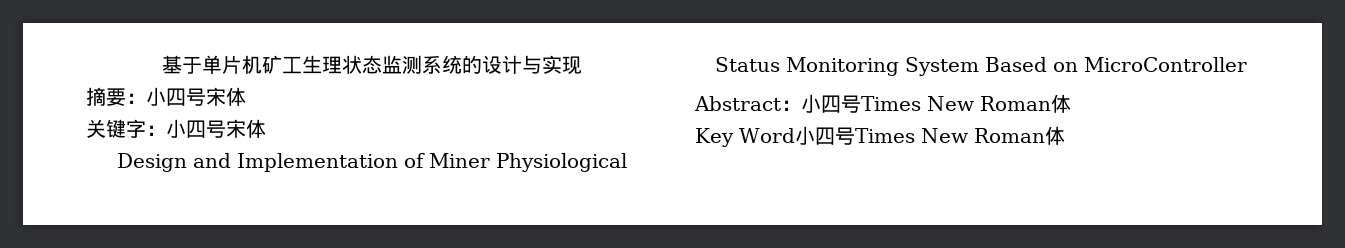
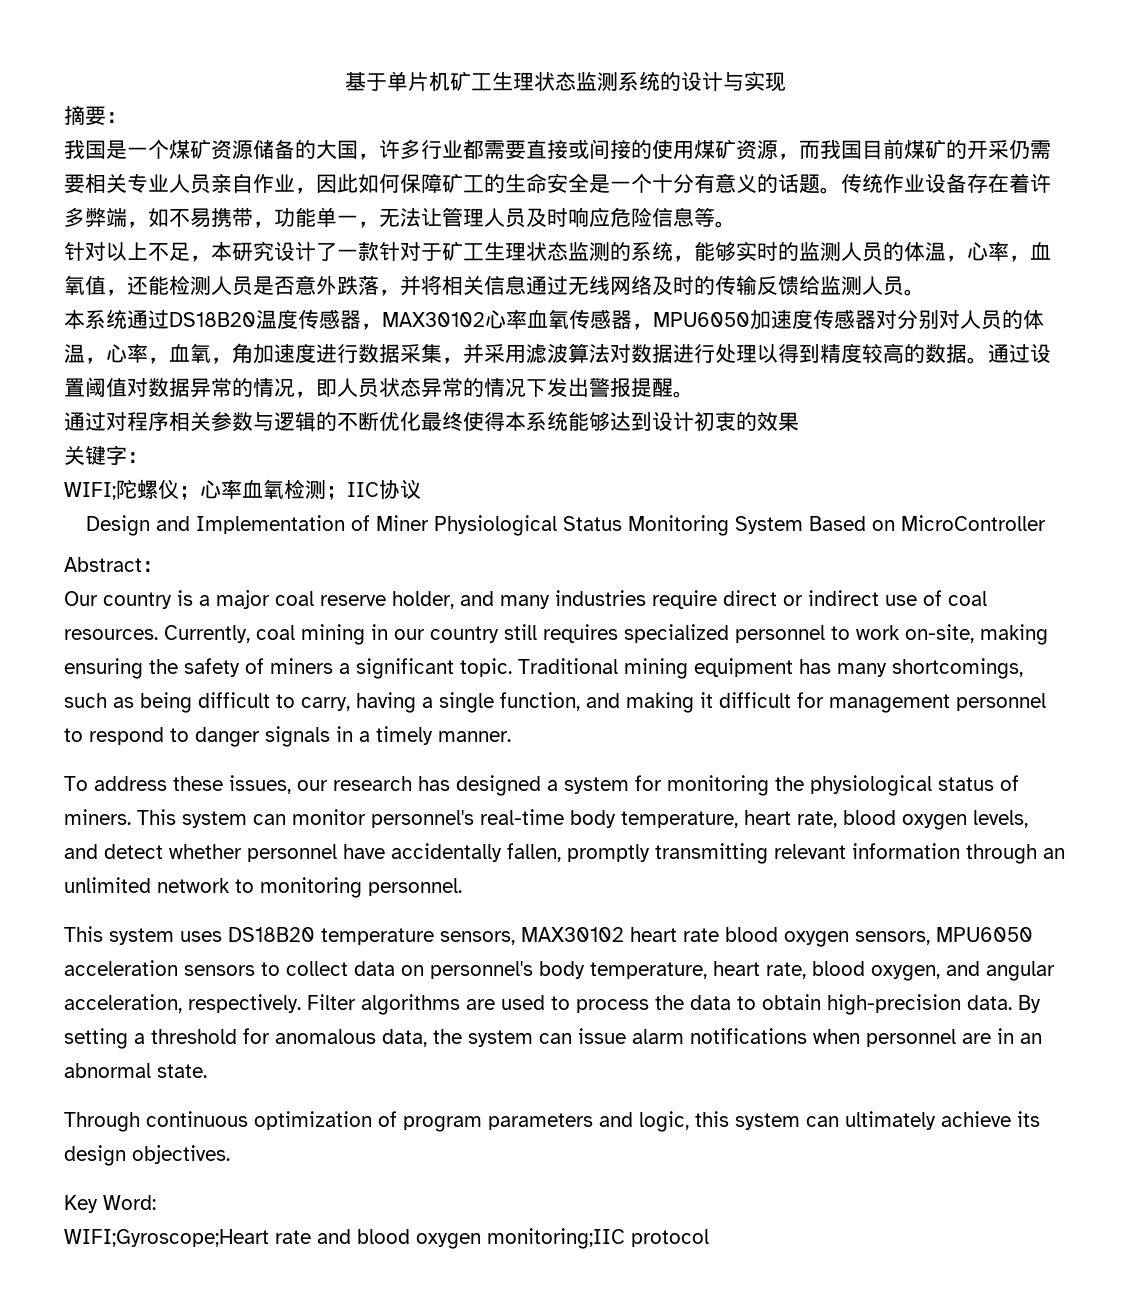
- 摘要：小四号宋体
- 关键字：小四号宋体
+ 摘要：
+ 我国是一个煤矿资源储备的大国，许多行业都需要直接或间接的使用煤矿资源，而我国目前煤矿的开采仍需要相关专业人员亲自作业，因此如何保障矿工的生命安全是一个十分有意义的话题。传统作业设备存在着许多弊端，如不易携带，功能单一，无法让管理人员及时响应危险信息等。
+ 针对以上不足，本研究设计了一款针对于矿工生理状态监测的系统，能够实时的监测人员的体温，心率，血氧值，还能检测人员是否意外跌落，并将相关信息通过无线网络及时的传输反馈给监测人员。
+ 本系统通过DS18B20温度传感器，MAX30102心率血氧传感器，MPU6050加速度传感器对分别对人员的体温，心率，血氧，角加速度进行数据采集，并采用滤波算法对数据进行处理以得到精度较高的数据。通过设置阈值对数据异常的情况，即人员状态异常的情况下发出警报提醒。
+ 通过对程序相关参数与逻辑的不断优化最终使得本系统能够达到设计初衷的效果
+ 关键字：
+ WIFI;陀螺仪；心率血氧检测；IIC协议
- Abstract：小四号Times New Roman体
- Key Word小四号Times New Roman体
+ Abstract：
+ Our country is a major coal reserve holder, and many industries require direct or indirect use of coal resources. Currently, coal mining in our country still requires specialized personnel to work on-site, making ensuring the safety of miners a significant topic. Traditional mining equipment has many shortcomings, such as being difficult to carry, having a single function, and making it difficult for management personnel to respond to danger signals in a timely manner.
+ To address these issues, our research has designed a system for monitoring the physiological status of miners. This system can monitor personnel's real-time body temperature, heart rate, blood oxygen levels, and detect whether personnel have accidentally fallen, promptly transmitting relevant information through an unlimited network to monitoring personnel.
+ This system uses DS18B20 temperature sensors, MAX30102 heart rate blood oxygen sensors, MPU6050 acceleration sensors to collect data on personnel's body temperature, heart rate, blood oxygen, and angular acceleration, respectively. Filter algorithms are used to process the data to obtain high-precision data. By setting a threshold for anomalous data, the system can issue alarm notifications when personnel are in an abnormal state.
+ Through continuous optimization of program parameters and logic, this system can ultimately achieve its design objectives.
+ Key Word:
+ WIFI;Gyroscope;Heart rate and blood oxygen monitoring;IIC protocol

